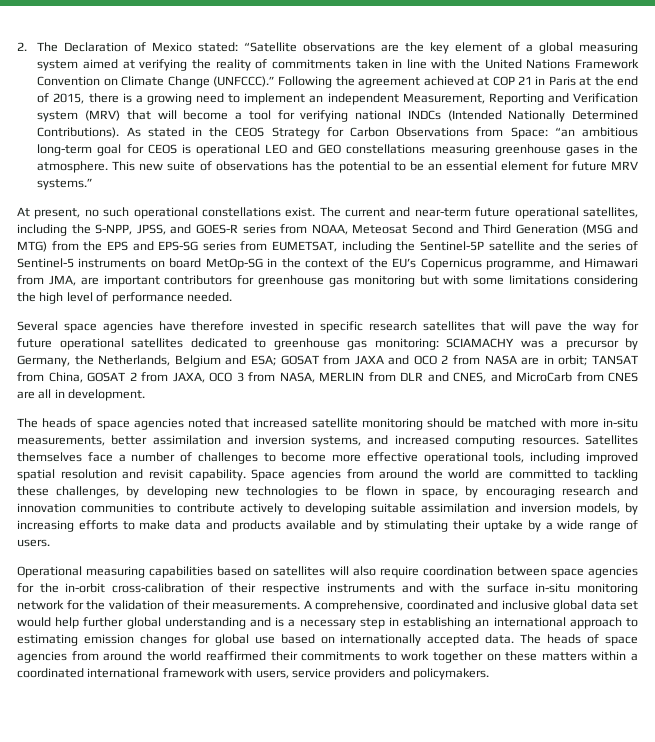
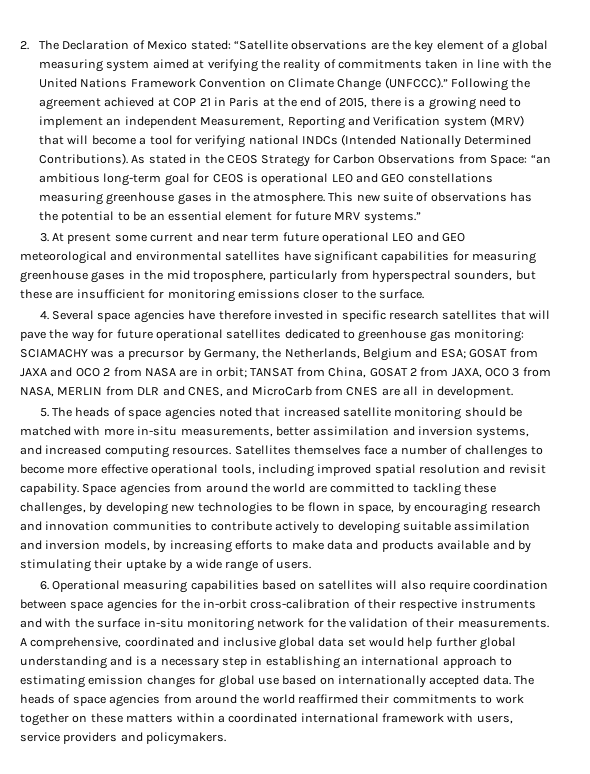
- At present, no such operational constellations exist. The current and near-term future operational satellites, including the S-NPP, JPSS, and GOES-R series from NOAA, Meteosat Second and Third Generation (MSG and MTG) from the EPS and EPS-SG series from EUMETSAT, including the Sentinel-5P satellite and the series of Sentinel-5 instruments on board MetOp-SG in the context of the EU’s Copernicus programme, and Himawari from JMA, are important contributors for greenhouse gas monitoring but with some limitations considering the high level of performance needed.
- Several space agencies have therefore invested in specific research satellites that will pave the way for future operational satellites dedicated to greenhouse gas monitoring:
+ 3. At present some current and near term future operational LEO and GEO meteorological and environmental satellites have significant capabilities for measuring greenhouse gases in the mid troposphere, particularly from hyperspectral sounders, but these are insufficient for monitoring emissions closer to the surface.
+ 4. Several space agencies have therefore invested in specific research satellites that will pave the way for future operational satellites dedicated to greenhouse gas monitoring:
- The heads of space agencies noted that increased satellite monitoring should be matched with more in-situ measurements, better assimilation and inversion systems, and increased computing resources.
+ 5. The heads of space agencies noted that increased satellite monitoring should be matched with more in-situ measurements, better assimilation and inversion systems, and increased computing resources.
- Operational measuring capabilities based on satellites will also require coordination between space agencies for the in-orbit cross-calibration of their respective instruments and with the surface in-situ monitoring network for the validation of their measurements.
+ 6. Operational measuring capabilities based on satellites will also require coordination between space agencies for the in-orbit cross-calibration of their respective instruments and with the surface in-situ monitoring network for the validation of their measurements.

